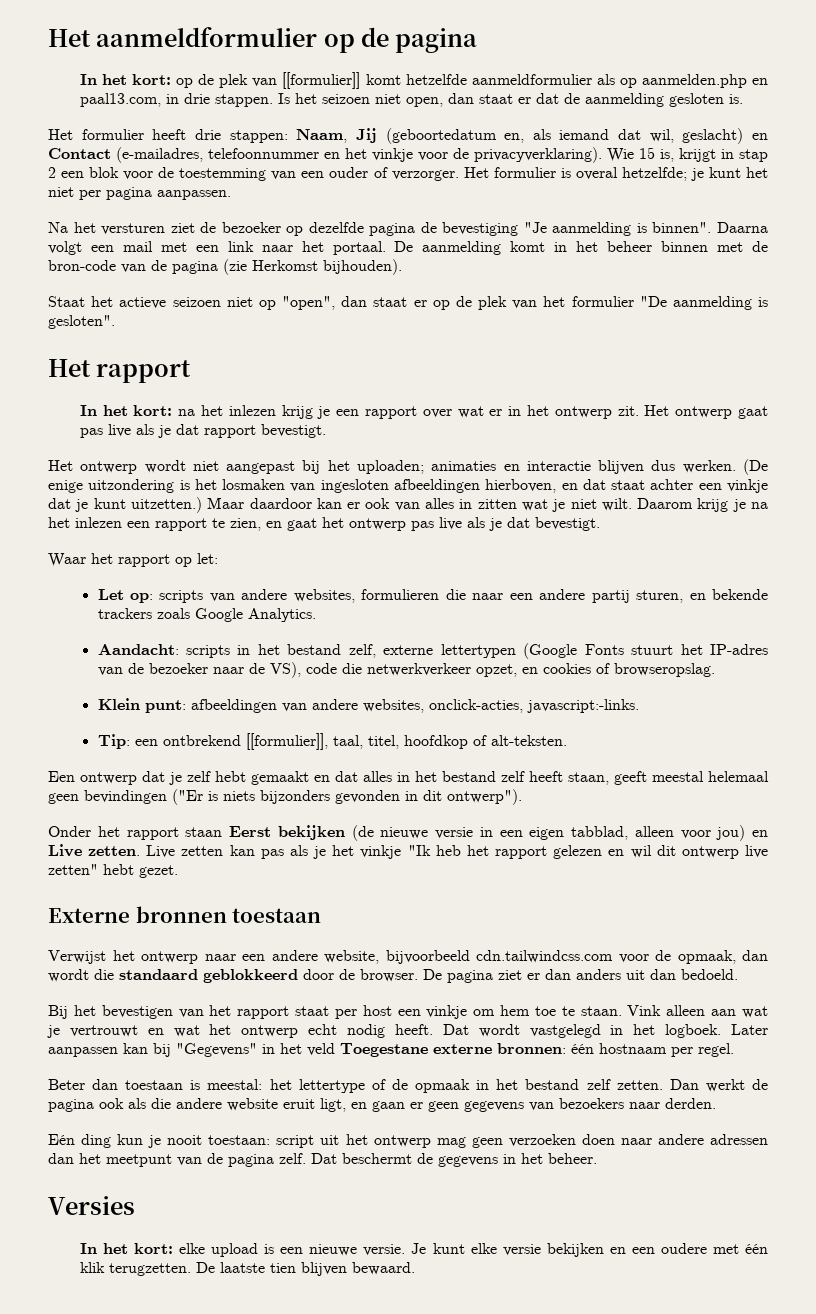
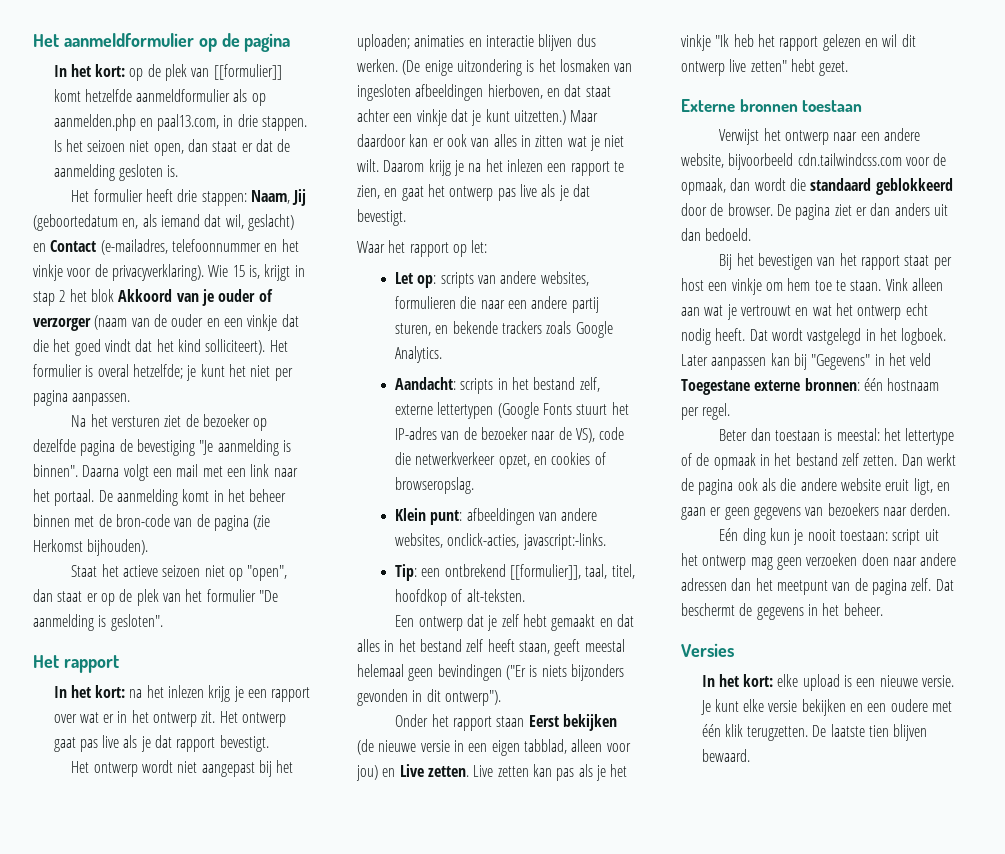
- Wie 15 is, krijgt in stap 2 een blok voor de toestemming van een ouder of verzorger.
+ Wie 15 is, krijgt in stap 2 het blok Akkoord van je ouder of verzorger (naam van de ouder en een vinkje dat die het goed vindt dat het kind solliciteert).

